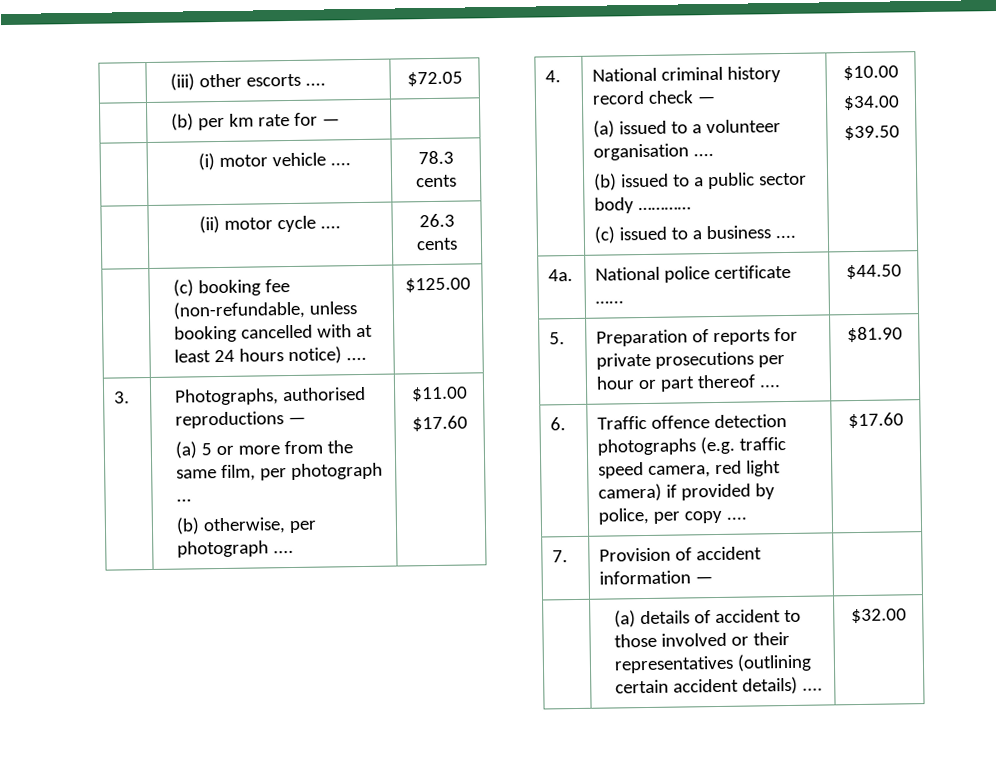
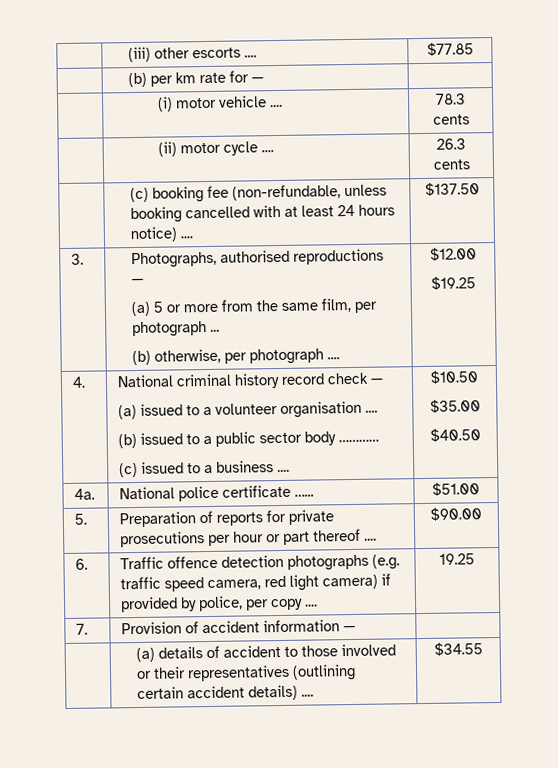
- | (iii) other escorts .... | $72.05
+ | (iii) other escorts .... | $77.85
- | (c) booking fee (non-refundable, unless booking cancelled with at least 24 hours notice) .... | $125.00
+ | (c) booking fee (non-refundable, unless booking cancelled with at least 24 hours notice) .... | $137.50
  3. | Photographs, authorised reproductions —
  (a) 5 or more from the same film, per photograph ...
- (b) otherwise, per photograph .... | $11.00
- $17.60
+ (b) otherwise, per photograph .... | $12.00
+ $19.25
  4. | National criminal history record check —
  (a) issued to a volunteer organisation ....
  (b) issued to a public sector body …………
- (c) issued to a business .... | $10.00
- $34.00
- $39.50
+ (c) issued to a business .... | $10.50
+ $35.00
+ $40.50
- 4a. | National police certificate …... | $44.50
+ 4a. | National police certificate …... | $51.00
- 5. | Preparation of reports for private prosecutions per hour or part thereof .... | $81.90
+ 5. | Preparation of reports for private prosecutions per hour or part thereof .... | $90.00
- 6. | Traffic offence detection photographs (e.g. traffic speed camera, red light camera) if provided by police, per copy .... | $17.60
+ 6. | Traffic offence detection photographs (e.g. traffic speed camera, red light camera) if provided by police, per copy .... | 19.25
- | (a) details of accident to those involved or their representatives (outlining certain accident details) .... | $32.00
+ | (a) details of accident to those involved or their representatives (outlining certain accident details) .... | $34.55

